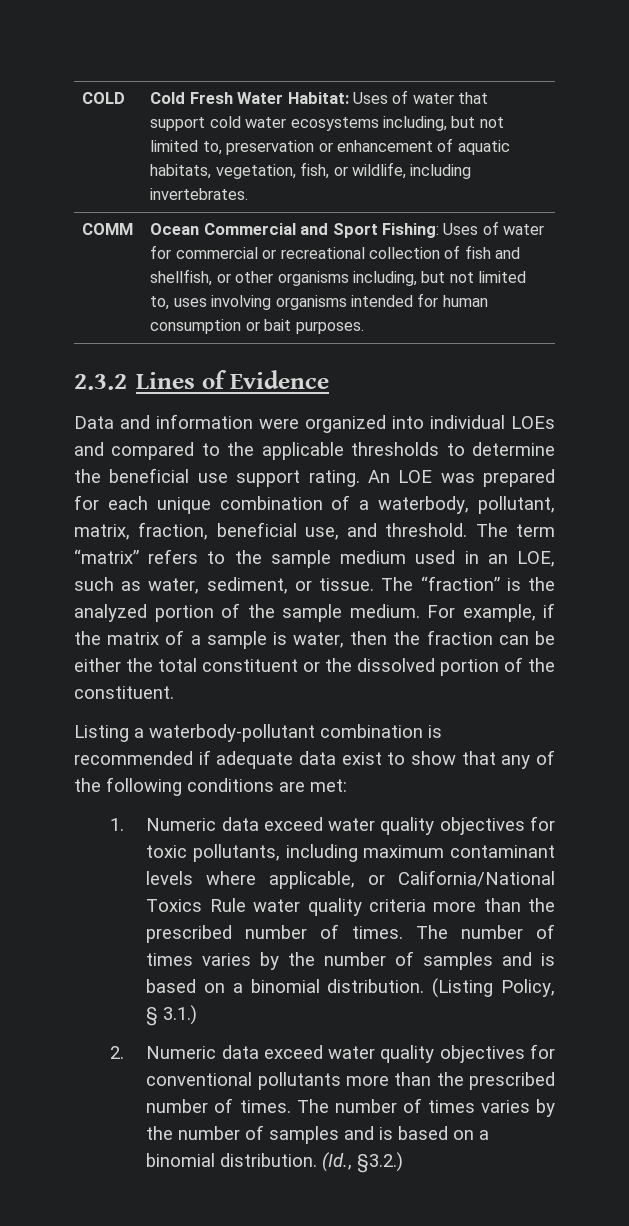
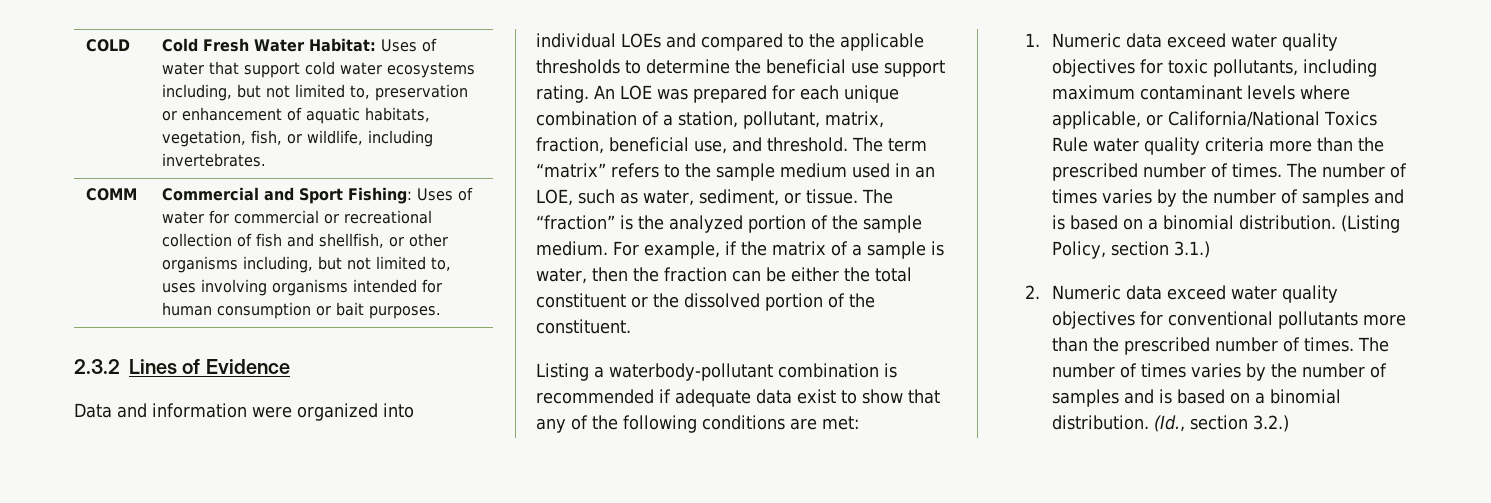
- COMM | Ocean Commercial and Sport Fishing: Uses of water for commercial or recreational collection of fish and shellfish, or other organisms including, but not limited to, uses involving organisms intended for human consumption or bait purposes.
+ COMM | Commercial and Sport Fishing: Uses of water for commercial or recreational collection of fish and shellfish, or other organisms including, but not limited to, uses involving organisms intended for human consumption or bait purposes.
- An LOE was prepared for each unique combination of a waterbody, pollutant, matrix, fraction, beneficial use, and threshold.
+ An LOE was prepared for each unique combination of a station, pollutant, matrix, fraction, beneficial use, and threshold.
- (Listing Policy, § 3.1.)
+ (Listing Policy, section 3.1.)
- (Id., §3.2.)
+ (Id., section 3.2.)

